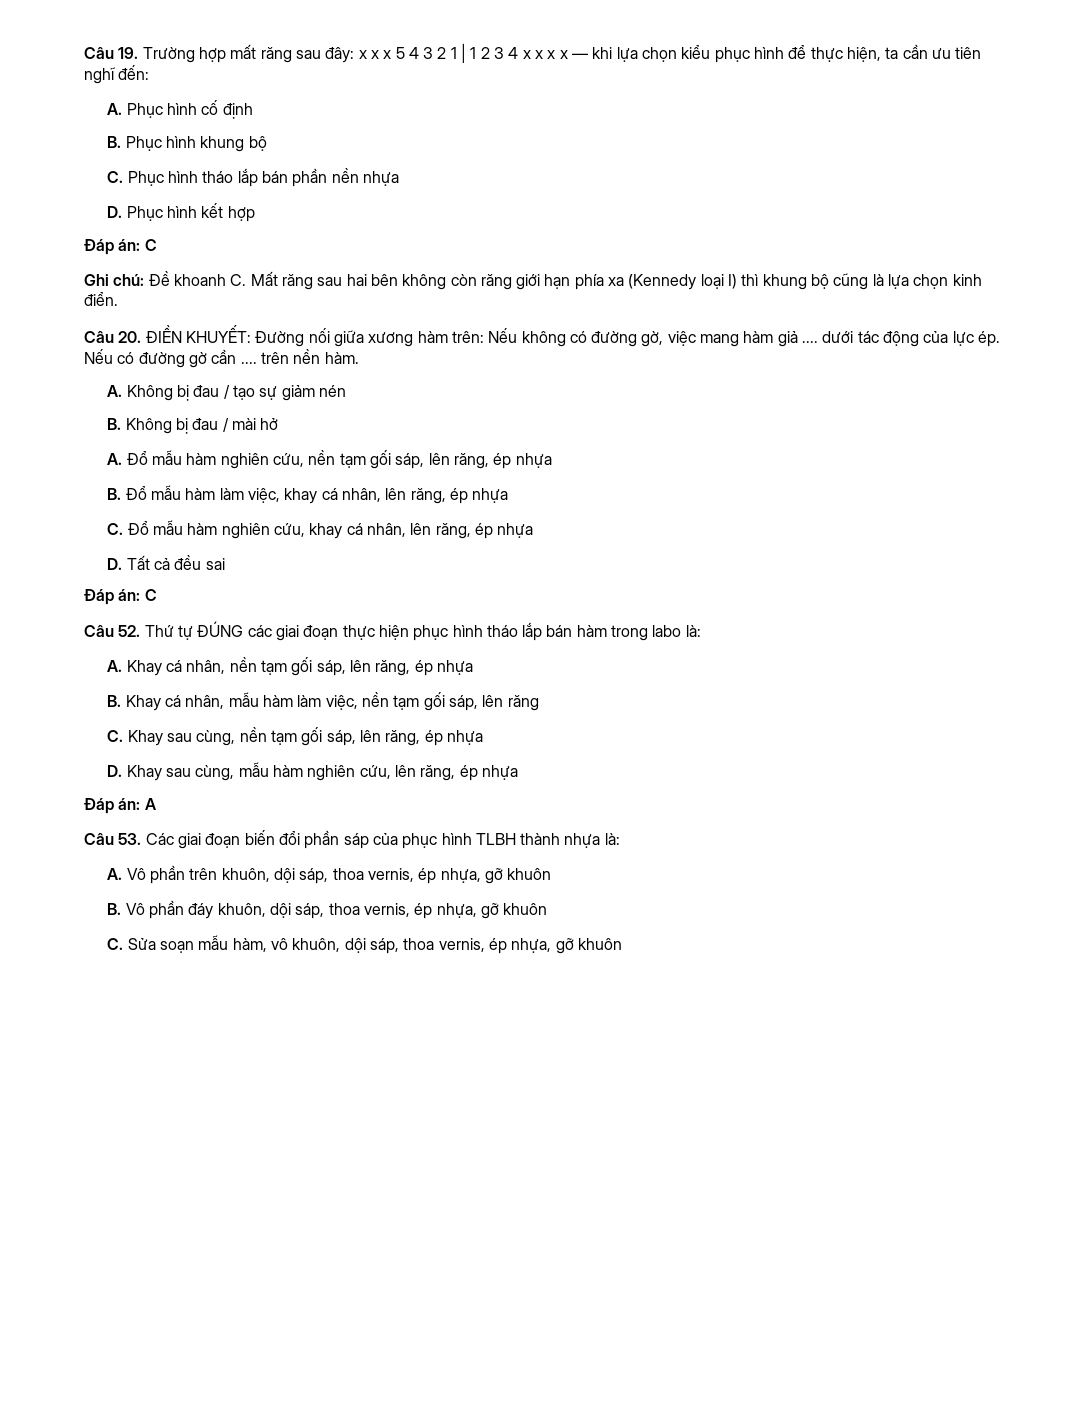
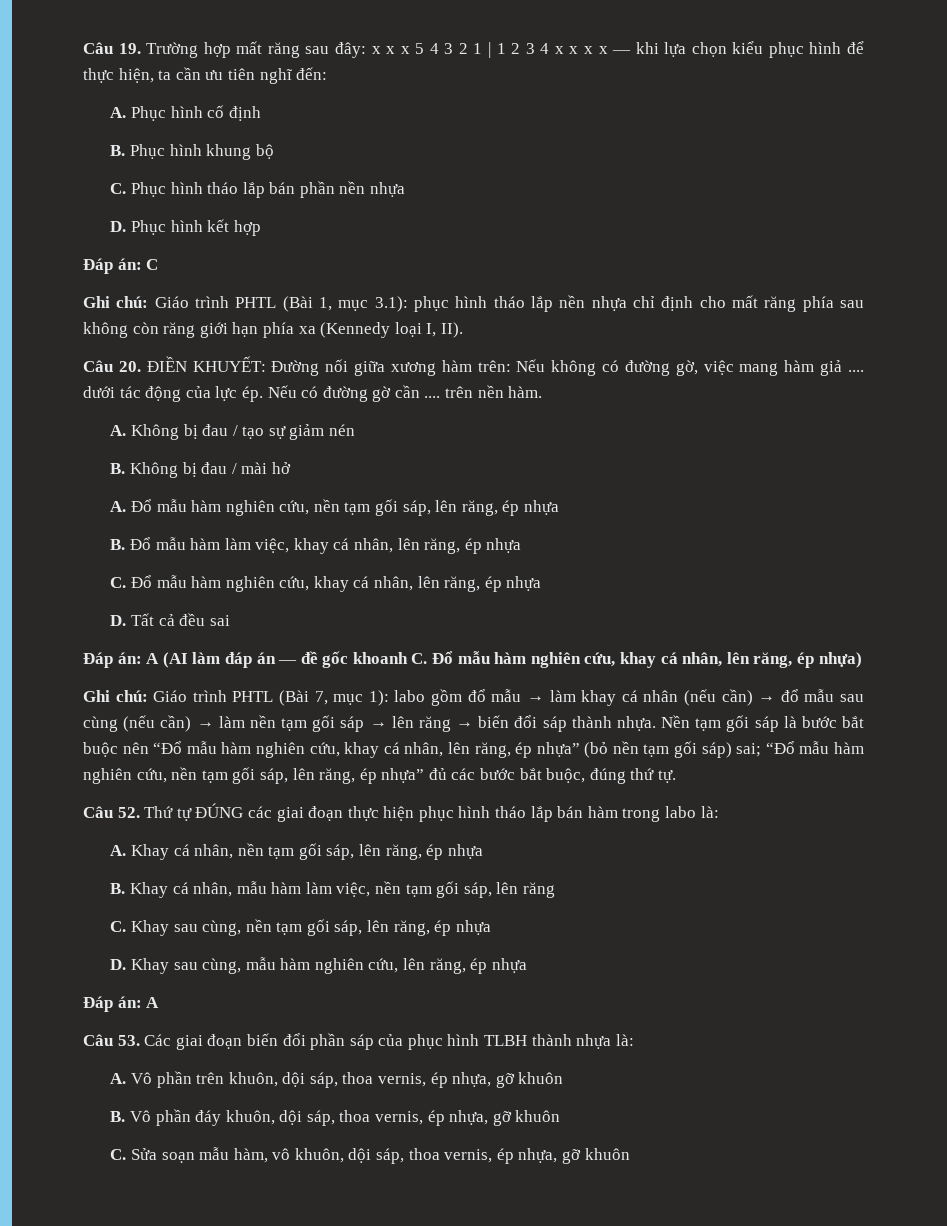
- Ghi chú: Đề khoanh C. Mất răng sau hai bên không còn răng giới hạn phía xa (Kennedy loại I) thì khung bộ cũng là lựa chọn kinh điển.
+ Ghi chú: Giáo trình PHTL (Bài 1, mục 3.1): phục hình tháo lắp nền nhựa chỉ định cho mất răng phía sau không còn răng giới hạn phía xa (Kennedy loại I, II).
  D. Tất cả đều sai
- Đáp án: C
+ Đáp án: A (AI làm đáp án — đề gốc khoanh C. Đổ mẫu hàm nghiên cứu, khay cá nhân, lên răng, ép nhựa)
+ Ghi chú: Giáo trình PHTL (Bài 7, mục 1): labo gồm đổ mẫu → làm khay cá nhân (nếu cần) → đổ mẫu sau cùng (nếu cần) → làm nền tạm gối sáp → lên răng → biến đổi sáp thành nhựa. Nền tạm gối sáp là bước bắt buộc nên “Đổ mẫu hàm nghiên cứu, khay cá nhân, lên răng, ép nhựa” (bỏ nền tạm gối sáp) sai; “Đổ mẫu hàm nghiên cứu, nền tạm gối sáp, lên răng, ép nhựa” đủ các bước bắt buộc, đúng thứ tự.

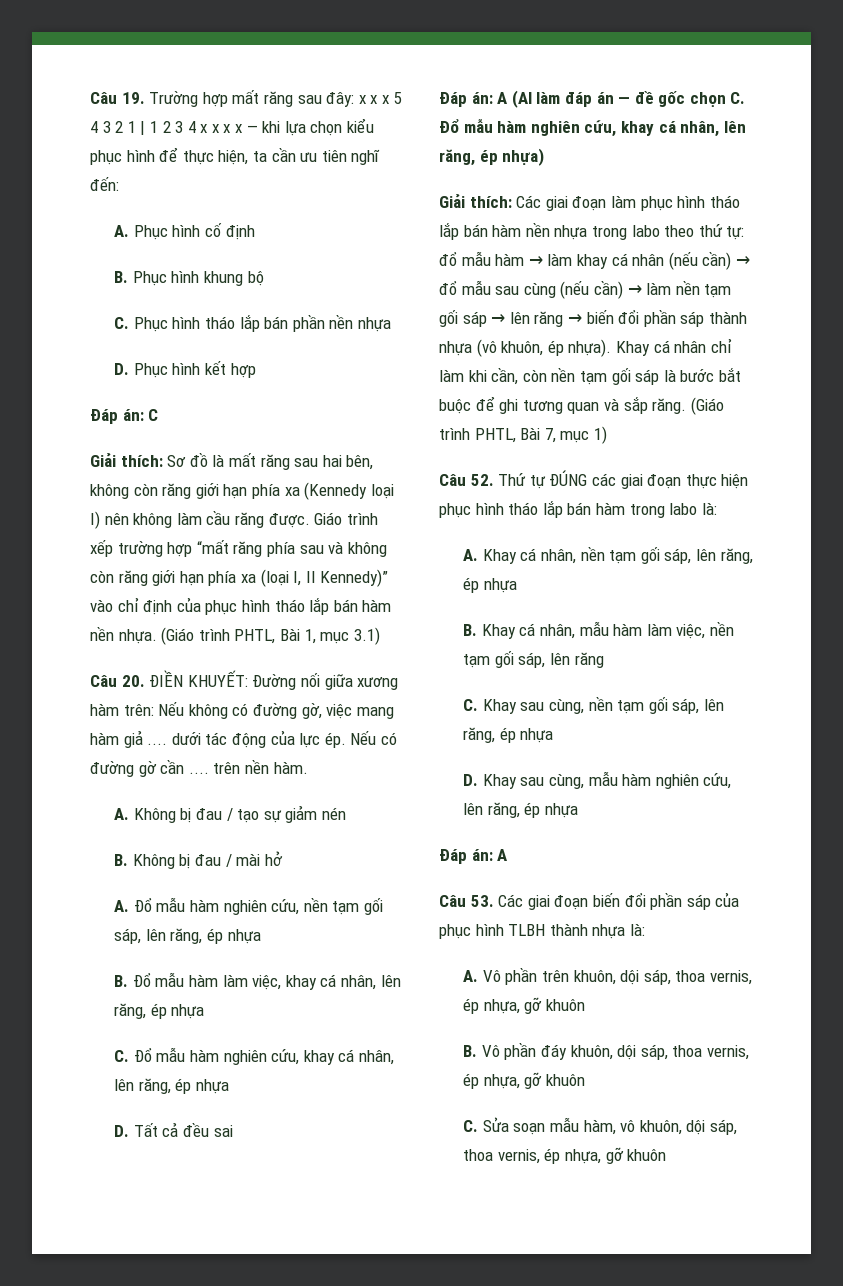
- Ghi chú: Giáo trình PHTL (Bài 1, mục 3.1): phục hình tháo lắp nền nhựa chỉ định cho mất răng phía sau không còn răng giới hạn phía xa (Kennedy loại I, II).
+ Giải thích: Sơ đồ là mất răng sau hai bên, không còn răng giới hạn phía xa (Kennedy loại I) nên không làm cầu răng được. Giáo trình xếp trường hợp “mất răng phía sau và không còn răng giới hạn phía xa (loại I, II Kennedy)” vào chỉ định của phục hình tháo lắp bán hàm nền nhựa. (Giáo trình PHTL, Bài 1, mục 3.1)
- Đáp án: A (AI làm đáp án — đề gốc khoanh C. Đổ mẫu hàm nghiên cứu, khay cá nhân, lên răng, ép nhựa)
+ Đáp án: A (AI làm đáp án — đề gốc chọn C. Đổ mẫu hàm nghiên cứu, khay cá nhân, lên răng, ép nhựa)
- Ghi chú: Giáo trình PHTL (Bài 7, mục 1): labo gồm đổ mẫu → làm khay cá nhân (nếu cần) → đổ mẫu sau cùng (nếu cần) → làm nền tạm gối sáp → lên răng → biến đổi sáp thành nhựa. Nền tạm gối sáp là bước bắt buộc nên “Đổ mẫu hàm nghiên cứu, khay cá nhân, lên răng, ép nhựa” (bỏ nền tạm gối sáp) sai; “Đổ mẫu hàm nghiên cứu, nền tạm gối sáp, lên răng, ép nhựa” đủ các bước bắt buộc, đúng thứ tự.
+ Giải thích: Các giai đoạn làm phục hình tháo lắp bán hàm nền nhựa trong labo theo thứ tự: đổ mẫu hàm → làm khay cá nhân (nếu cần) → đổ mẫu sau cùng (nếu cần) → làm nền tạm gối sáp → lên răng → biến đổi phần sáp thành nhựa (vô khuôn, ép nhựa). Khay cá nhân chỉ làm khi cần, còn nền tạm gối sáp là bước bắt buộc để ghi tương quan và sắp răng. (Giáo trình PHTL, Bài 7, mục 1)

